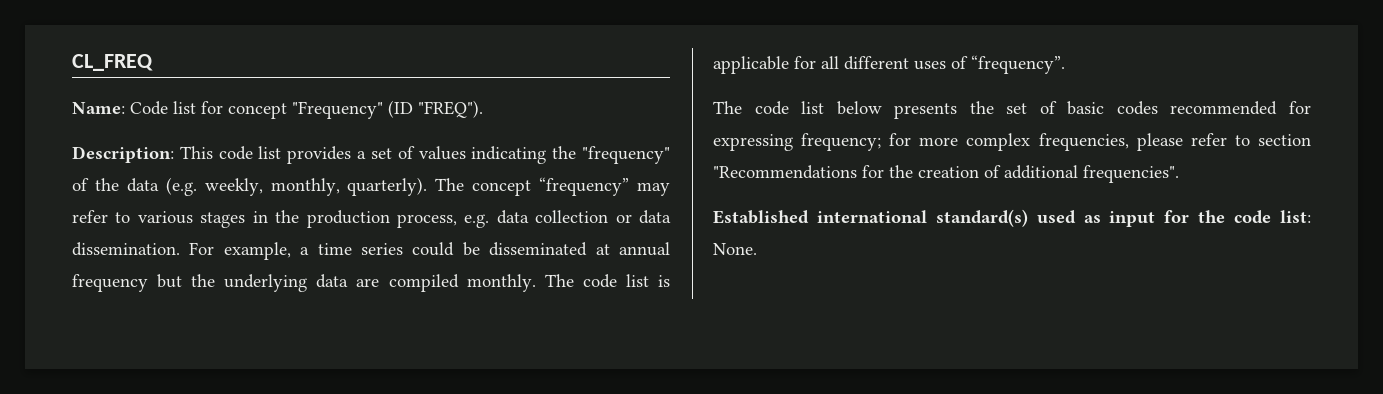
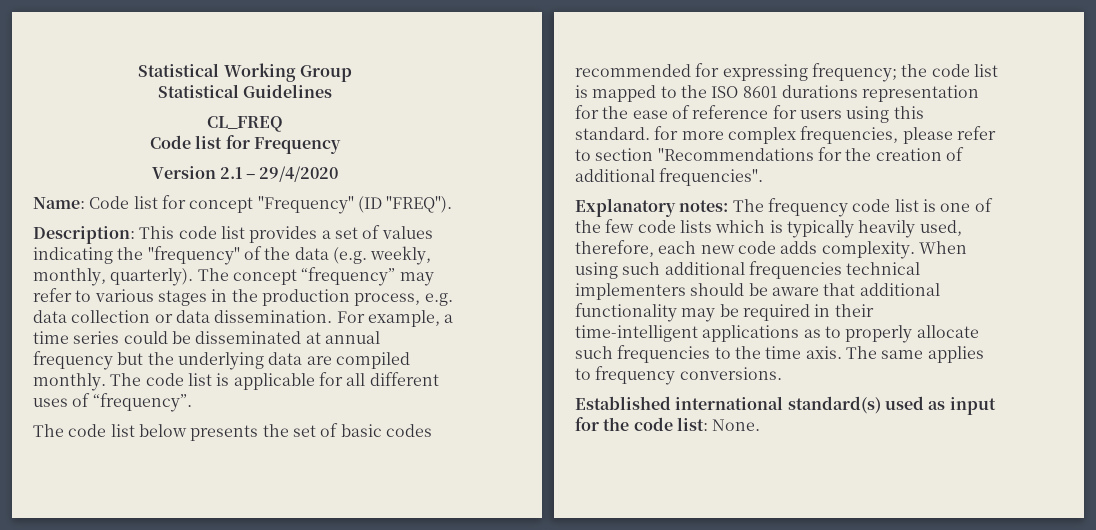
+ Statistical Working Group
+ Statistical Guidelines
  CL_FREQ
+ Code list for Frequency
+ Version 2.1 – 29/4/2020
- The code list below presents the set of basic codes recommended for expressing frequency; for more complex frequencies, please refer to section "Recommendations for the creation of additional frequencies".
+ The code list below presents the set of basic codes recommended for expressing frequency; the code list is mapped to the ISO 8601 durations representation for the ease of reference for users using this standard. for more complex frequencies, please refer to section "Recommendations for the creation of additional frequencies".
+ Explanatory notes: The frequency code list is one of the few code lists which is typically heavily used, therefore, each new code adds complexity. When using such additional frequencies technical implementers should be aware that additional functionality may be required in their time-intelligent applications as to properly allocate such frequencies to the time axis. The same applies to frequency conversions.

